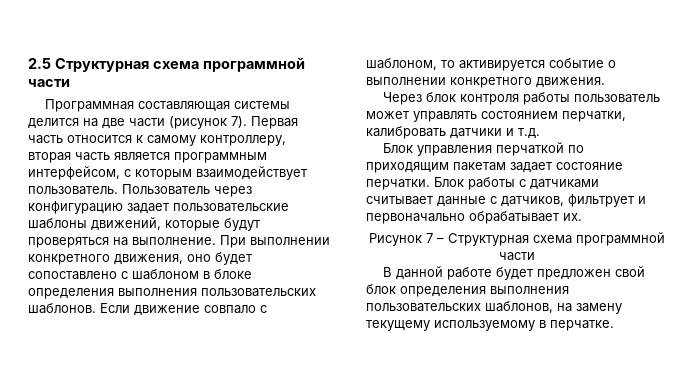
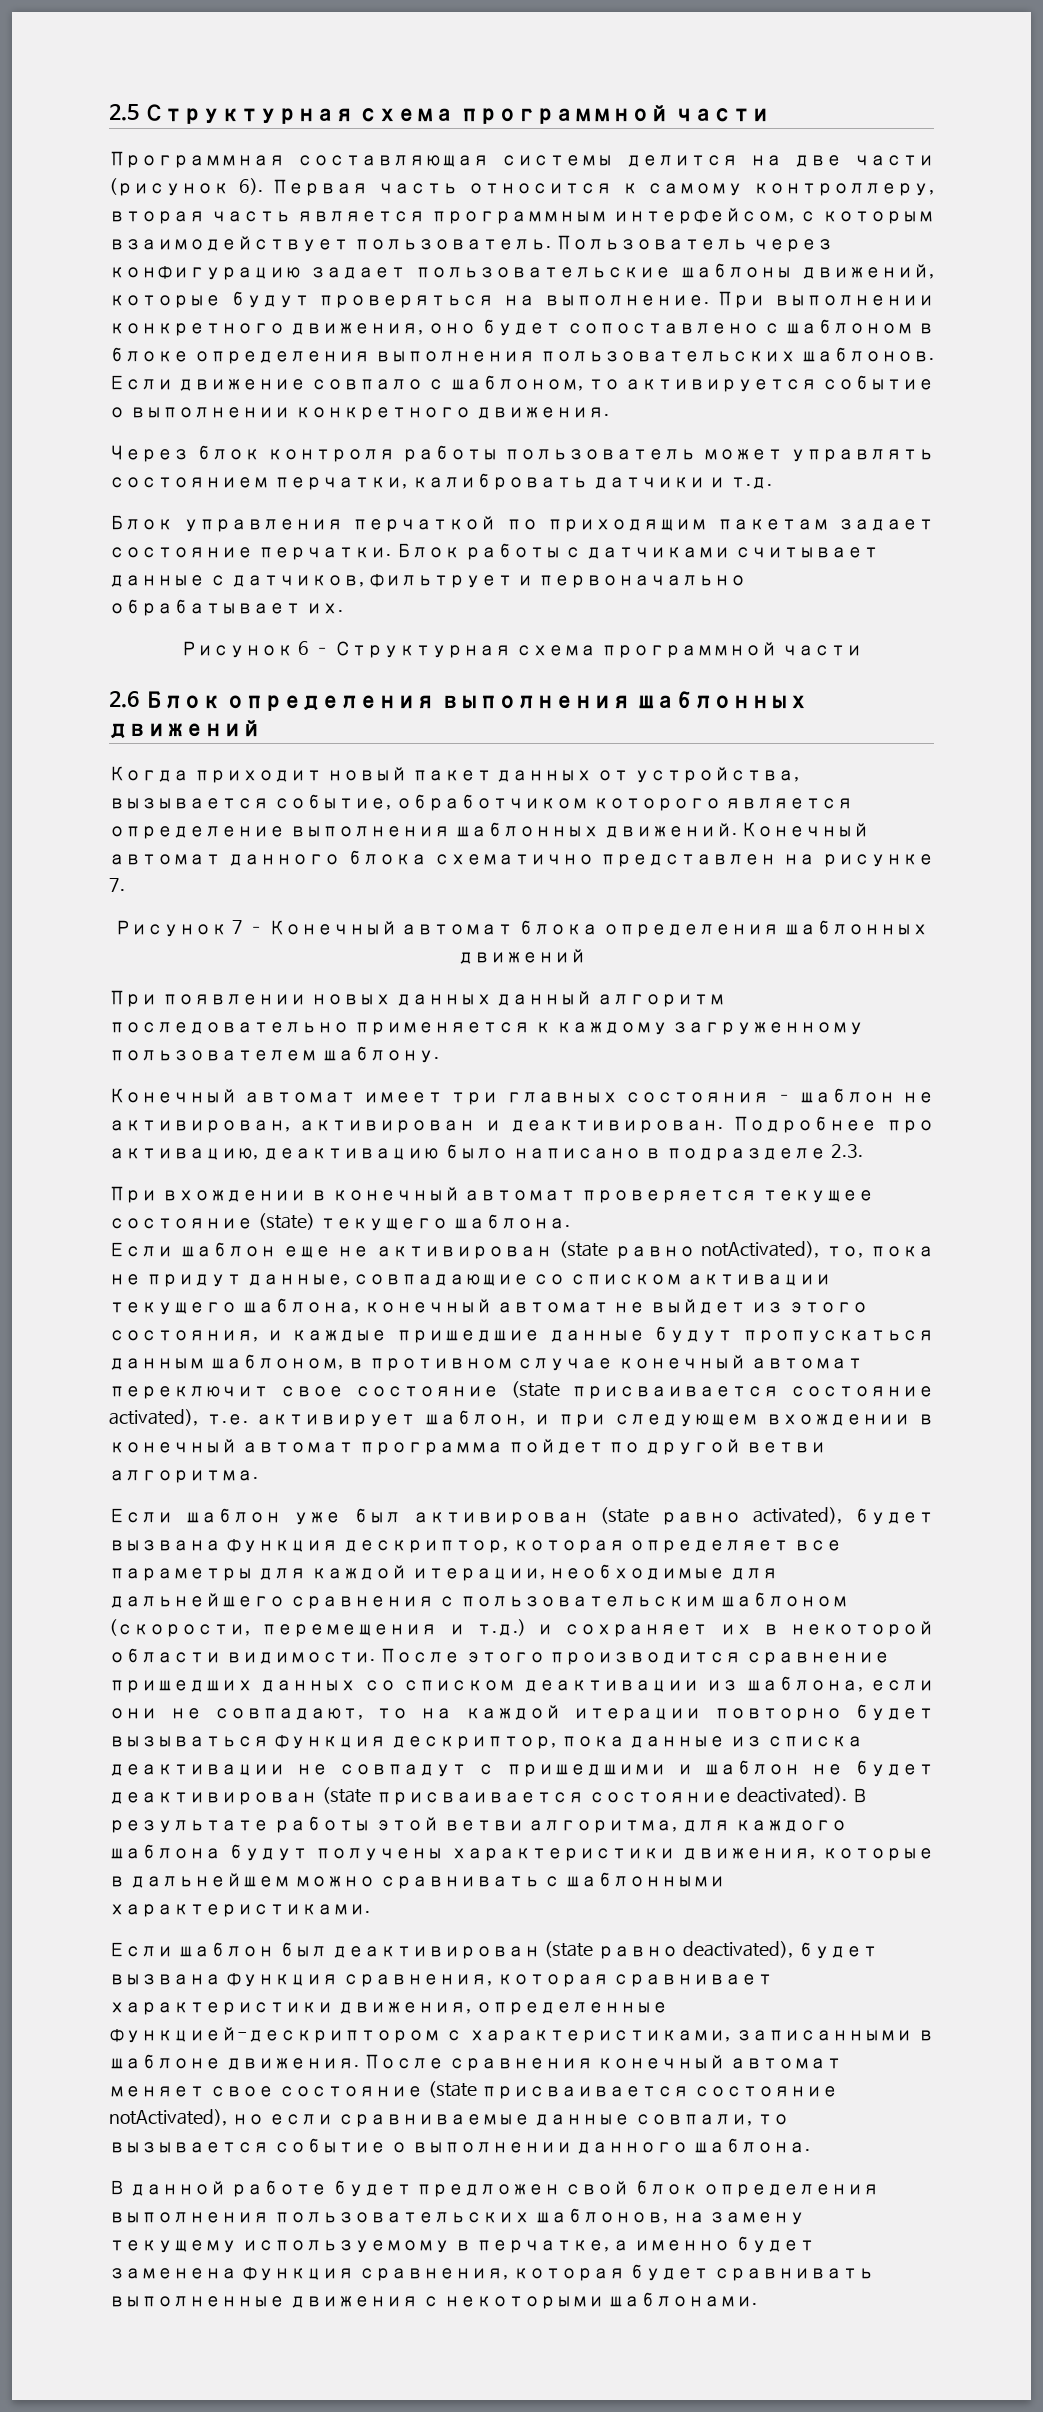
- Программная составляющая системы делится на две части (рисунок 7).
+ Программная составляющая системы делится на две части (рисунок 6).
- Рисунок 7 – Структурная схема программной части
+ Рисунок 6 – Структурная схема программной части
+ 2.6 Блок определения выполнения шаблонных движений
+ Когда приходит новый пакет данных от устройства, вызывается событие, обработчиком которого является определение выполнения шаблонных движений. Конечный автомат данного блока схематично представлен на рисунке 7.
+ Рисунок 7 – Конечный автомат блока определения шаблонных движений
+ При появлении новых данных данный алгоритм последовательно применяется к каждому загруженному пользователем шаблону.
+ Конечный автомат имеет три главных состояния – шаблон не активирован, активирован и деактивирован. Подробнее про активацию, деактивацию было написано в подразделе 2.3.
+ При вхождении в конечный автомат проверяется текущее состояние (state) текущего шаблона.
+ Если шаблон еще не активирован (state равно notActivated), то, пока не придут данные, совпадающие со списком активации текущего шаблона, конечный автомат не выйдет из этого состояния, и каждые пришедшие данные будут пропускаться данным шаблоном, в противном случае конечный автомат переключит свое состояние (state присваивается состояние activated), т.е. активирует шаблон, и при следующем вхождении в конечный автомат программа пойдет по другой ветви алгоритма.
+ Если шаблон уже был активирован (state равно activated), будет вызвана функция дескриптор, которая определяет все параметры для каждой итерации, необходимые для дальнейшего сравнения с пользовательским шаблоном (скорости, перемещения и т.д.) и сохраняет их в некоторой области видимости. После этого производится сравнение пришедших данных со списком деактивации из шаблона, если они не совпадают, то на каждой итерации повторно будет вызываться функция дескриптор, пока данные из списка деактивации не совпадут с пришедшими и шаблон не будет деактивирован (state присваивается состояние deactivated). В результате работы этой ветви алгоритма, для каждого шаблона будут получены характеристики движения, которые в дальнейшем можно сравнивать с шаблонными характеристиками.
+ Если шаблон был деактивирован (state равно deactivated), будет вызвана функция сравнения, которая сравнивает характеристики движения, определенные функцией-дескриптором с характеристиками, записанными в шаблоне движения. После сравнения конечный автомат меняет свое состояние (state присваивается состояние notActivated), но если сравниваемые данные совпали, то вызывается событие о выполнении данного шаблона.
- В данной работе будет предложен свой блок определения выполнения пользовательских шаблонов, на замену текущему используемому в перчатке.
+ В данной работе будет предложен свой блок определения выполнения пользовательских шаблонов, на замену текущему используемому в перчатке, а именно будет заменена функция сравнения, которая будет сравнивать выполненные движения с некоторыми шаблонами.

